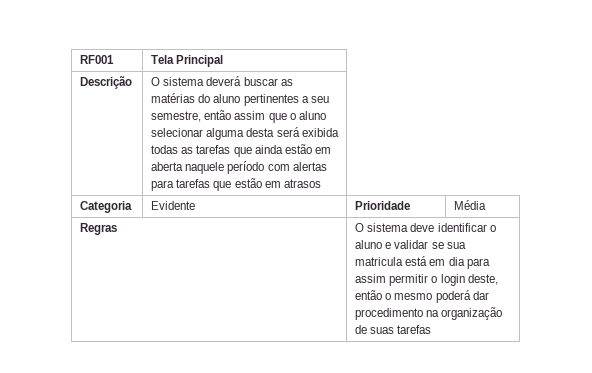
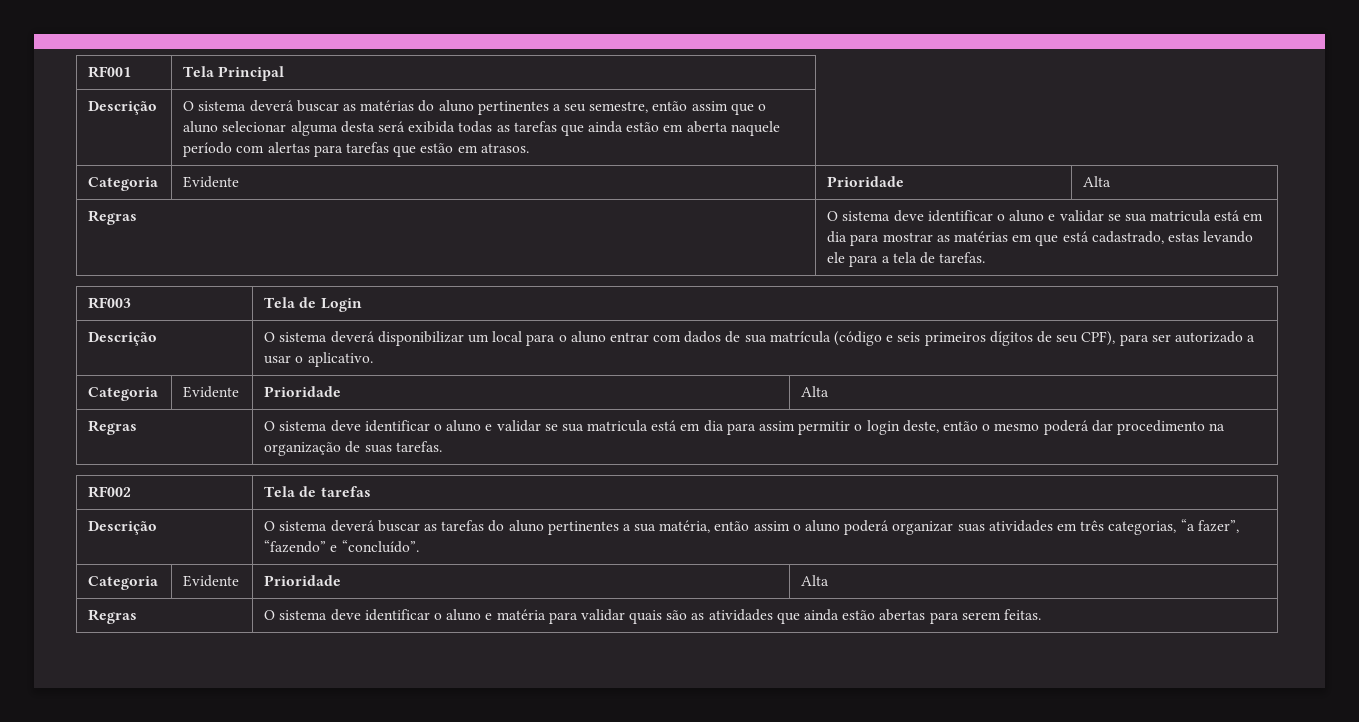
- O sistema deverá buscar as matérias do aluno pertinentes a seu semestre, então assim que o aluno selecionar alguma desta será exibida todas as tarefas que ainda estão em aberta naquele período com alertas para tarefas que estão em atrasos
- Categoria | Evidente | Prioridade | Média
+ O sistema deverá buscar as matérias do aluno pertinentes a seu semestre, então assim que o aluno selecionar alguma desta será exibida todas as tarefas que ainda estão em aberta naquele período com alertas para tarefas que estão em atrasos.
+ Categoria | Evidente | Prioridade | Alta
+ Regras | O sistema deve identificar o aluno e validar se sua matricula está em dia para mostrar as matérias em que está cadastrado, estas levando ele para a tela de tarefas.
+ RF003 | Tela de Login
+ Descrição | O sistema deverá disponibilizar um local para o aluno entrar com dados de sua matrícula (código e seis primeiros dígitos de seu CPF), para ser autorizado a usar o aplicativo.
+ Categoria | Evidente | Prioridade | Alta
- Regras | O sistema deve identificar o aluno e validar se sua matricula está em dia para assim permitir o login deste, então o mesmo poderá dar procedimento na organização de suas tarefas
+ Regras | O sistema deve identificar o aluno e validar se sua matricula está em dia para assim permitir o login deste, então o mesmo poderá dar procedimento na organização de suas tarefas.
+ RF002 | Tela de tarefas
+ Descrição | O sistema deverá buscar as tarefas do aluno pertinentes a sua matéria, então assim o aluno poderá organizar suas atividades em três categorias, “a fazer”, “fazendo” e “concluído”.
+ Categoria | Evidente | Prioridade | Alta
+ Regras | O sistema deve identificar o aluno e matéria para validar quais são as atividades que ainda estão abertas para serem feitas.

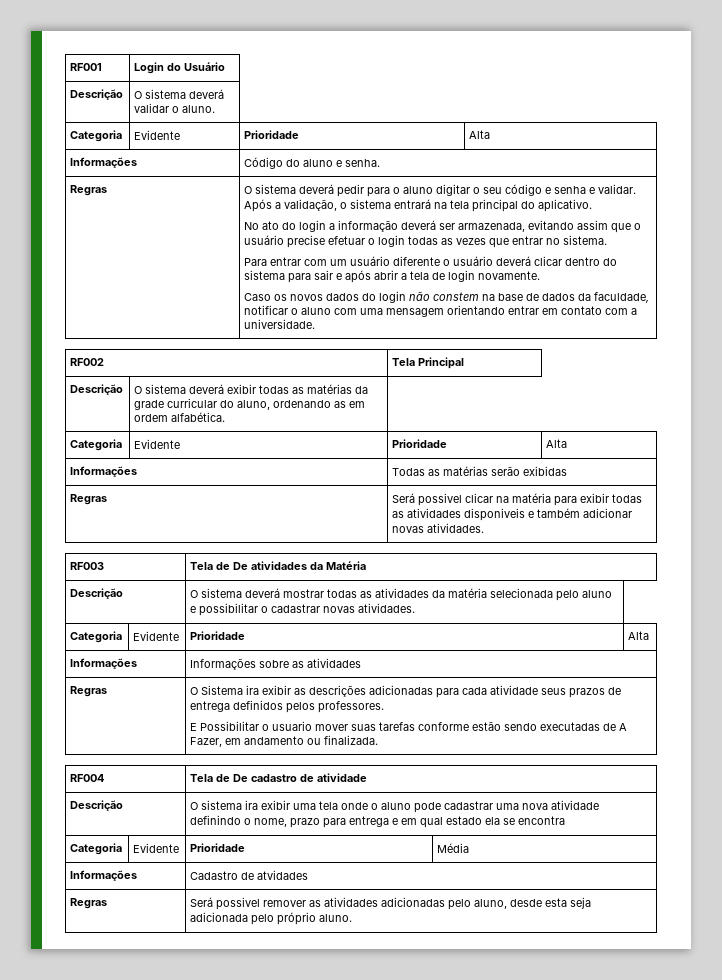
- RF001 | Tela Principal
+ RF001 | Login do Usuário
+ Descrição | O sistema deverá validar o aluno.
+ Categoria | Evidente | Prioridade | Alta
+ Informações | Código do aluno e senha.
+ Regras | O sistema deverá pedir para o aluno digitar o seu código e senha e validar. Após a validação, o sistema entrará na tela principal do aplicativo.
+ No ato do login a informação deverá ser armazenada, evitando assim que o usuário precise efetuar o login todas as vezes que entrar no sistema.
+ Para entrar com um usuário diferente o usuário deverá clicar dentro do sistema para sair e após abrir a tela de login novamente.
+ Caso os novos dados do login não constem na base de dados da faculdade, notificar o aluno com uma mensagem orientando entrar em contato com a universidade.
+ RF002 | Tela Principal
- O sistema deverá buscar as matérias do aluno pertinentes a seu semestre, então assim que o aluno selecionar alguma desta será exibida todas as tarefas que ainda estão em aberta naquele período com alertas para tarefas que estão em atrasos.
+ O sistema deverá exibir todas as matérias da grade curricular do aluno, ordenando as em ordem alfabética.
  Categoria | Evidente | Prioridade | Alta
- Regras | O sistema deve identificar o aluno e validar se sua matricula está em dia para mostrar as matérias em que está cadastrado, estas levando ele para a tela de tarefas.
+ Informações | Todas as matérias serão exibidas
+ Regras | Será possivel clicar na matéria para exibir todas as atividades disponiveis e também adicionar novas atividades.
- RF003 | Tela de Login
- Descrição | O sistema deverá disponibilizar um local para o aluno entrar com dados de sua matrícula (código e seis primeiros dígitos de seu CPF), para ser autorizado a usar o aplicativo.
+ RF003 | Tela de De atividades da Matéria
+ Descrição | O sistema deverá mostrar todas as atividades da matéria selecionada pelo aluno e possibilitar o cadastrar novas atividades.
  Categoria | Evidente | Prioridade | Alta
- Regras | O sistema deve identificar o aluno e validar se sua matricula está em dia para assim permitir o login deste, então o mesmo poderá dar procedimento na organização de suas tarefas.
- RF002 | Tela de tarefas
- Descrição | O sistema deverá buscar as tarefas do aluno pertinentes a sua matéria, então assim o aluno poderá organizar suas atividades em três categorias, “a fazer”, “fazendo” e “concluído”.
- Categoria | Evidente | Prioridade | Alta
- Regras | O sistema deve identificar o aluno e matéria para validar quais são as atividades que ainda estão abertas para serem feitas.
+ Informações | Informações sobre as atividades
+ Regras | O Sistema ira exibir as descrições adicionadas para cada atividade seus prazos de entrega definidos pelos professores.
+ E Possibilitar o usuario mover suas tarefas conforme estão sendo executadas de A Fazer, em andamento ou finalizada.
+ RF004 | Tela de De cadastro de atividade
+ Descrição | O sistema ira exibir uma tela onde o aluno pode cadastrar uma nova atividade definindo o nome, prazo para entrega e em qual estado ela se encontra
+ Categoria | Evidente | Prioridade | Média
+ Informações | Cadastro de atvidades
+ Regras | Será possivel remover as atividades adicionadas pelo aluno, desde esta seja adicionada pelo próprio aluno.

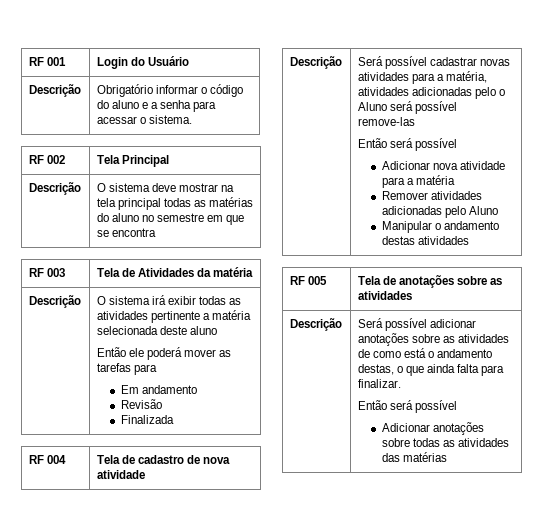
- RF001 | Login do Usuário
+ RF 001 | Login do Usuário
- Descrição | O sistema deverá validar o aluno.
- Categoria | Evidente | Prioridade | Alta
- Informações | Código do aluno e senha.
- Regras | O sistema deverá pedir para o aluno digitar o seu código e senha e validar. Após a validação, o sistema entrará na tela principal do aplicativo.
- No ato do login a informação deverá ser armazenada, evitando assim que o usuário precise efetuar o login todas as vezes que entrar no sistema.
- Para entrar com um usuário diferente o usuário deverá clicar dentro do sistema para sair e após abrir a tela de login novamente.
- Caso os novos dados do login não constem na base de dados da faculdade, notificar o aluno com uma mensagem orientando entrar em contato com a universidade.
- RF002 | Tela Principal
+ Descrição | Obrigatório informar o código do aluno e a senha para acessar o sistema.
+ RF 002 | Tela Principal
- Descrição | O sistema deverá exibir todas as matérias da grade curricular do aluno, ordenando as em ordem alfabética.
- Categoria | Evidente | Prioridade | Alta
- Informações | Todas as matérias serão exibidas
- Regras | Será possivel clicar na matéria para exibir todas as atividades disponiveis e também adicionar novas atividades.
- RF003 | Tela de De atividades da Matéria
- Descrição | O sistema deverá mostrar todas as atividades da matéria selecionada pelo aluno e possibilitar o cadastrar novas atividades.
- Categoria | Evidente | Prioridade | Alta
- Informações | Informações sobre as atividades
- Regras | O Sistema ira exibir as descrições adicionadas para cada atividade seus prazos de entrega definidos pelos professores.
- E Possibilitar o usuario mover suas tarefas conforme estão sendo executadas de A Fazer, em andamento ou finalizada.
- RF004 | Tela de De cadastro de atividade
- Descrição | O sistema ira exibir uma tela onde o aluno pode cadastrar uma nova atividade definindo o nome, prazo para entrega e em qual estado ela se encontra
- Categoria | Evidente | Prioridade | Média
- Informações | Cadastro de atvidades
- Regras | Será possivel remover as atividades adicionadas pelo aluno, desde esta seja adicionada pelo próprio aluno.
+ Descrição | O sistema deve mostrar na tela principal todas as matérias do aluno no semestre em que se encontra
+ RF 003 | Tela de Atividades da matéria
+ Descrição | O sistema irá exibir todas as atividades pertinente a matéria selecionada deste aluno
+ Então ele poderá mover as tarefas para
+ Em andamento
+ Revisão
+ Finalizada
+ RF 004 | Tela de cadastro de nova atividade
+ Descrição | Será possível cadastrar novas atividades para a matéria, atividades adicionadas pelo o Aluno será possível remove-las
+ Então será possível
+ Adicionar nova atividade para a matéria
+ Remover atividades adicionadas pelo Aluno
+ Manipular o andamento destas atividades
+ RF 005 | Tela de anotações sobre as atividades
+ Descrição | Será possível adicionar anotações sobre as atividades de como está o andamento destas, o que ainda falta para finalizar.
+ Então será possível
+ Adicionar anotações sobre todas as atividades das matérias

